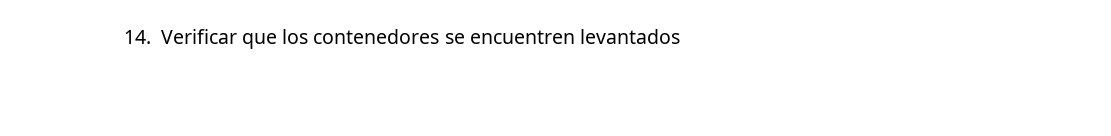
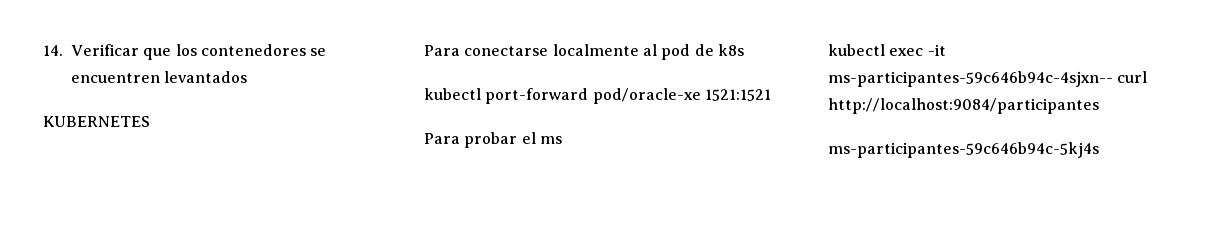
+ KUBERNETES
+ Para conectarse localmente al pod de k8s
+ kubectl port-forward pod/oracle-xe 1521:1521
+ Para probar el ms
+ kubectl exec -it ms-participantes-59c646b94c-4sjxn-- curl http://localhost:9084/participantes
+ ms-participantes-59c646b94c-5kj4s

